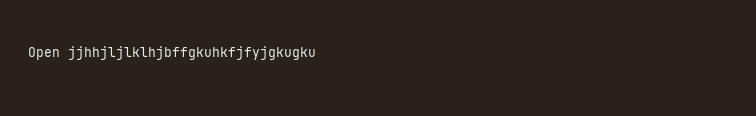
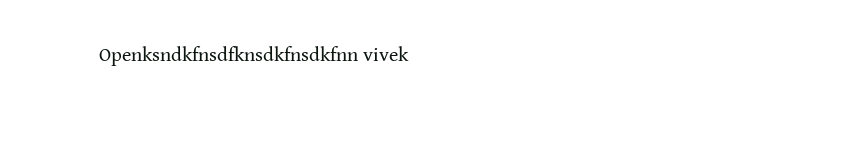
- Open jjhhjljlklhjbffgkuhkfjfyjgkugku
+ Openksndkfnsdfknsdkfnsdkfnn vivek

